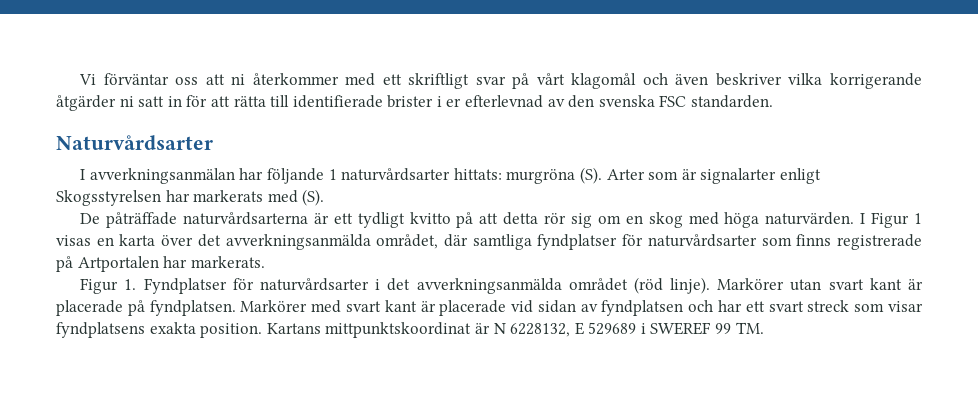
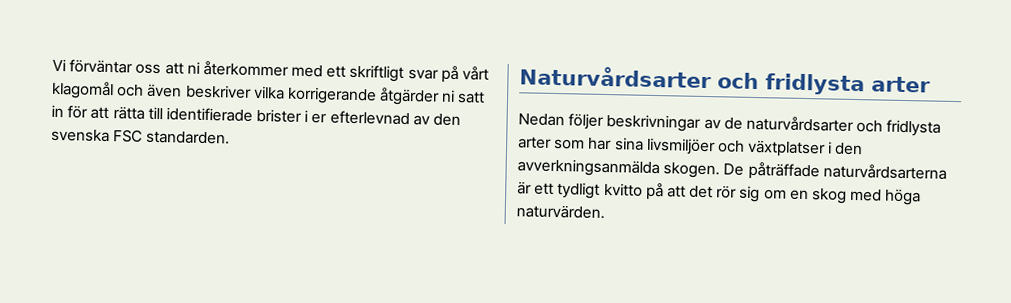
- Naturvårdsarter
- I avverkningsanmälan har följande 1 naturvårdsarter hittats: murgröna (S). Arter som är signalarter enligt Skogsstyrelsen har markerats med (S).
- De påträffade naturvårdsarterna är ett tydligt kvitto på att detta rör sig om en skog med höga naturvärden. I Figur 1 visas en karta över det avverkningsanmälda området, där samtliga fyndplatser för naturvårdsarter som finns registrerade på Artportalen har markerats.
- Figur 1. Fyndplatser för naturvårdsarter i det avverkningsanmälda området (röd linje). Markörer utan svart kant är placerade på fyndplatsen. Markörer med svart kant är placerade vid sidan av fyndplatsen och har ett svart streck som visar fyndplatsens exakta position. Kartans mittpunktskoordinat är N 6228132, E 529689 i SWEREF 99 TM.
+ Naturvårdsarter och fridlysta arter
+ Nedan följer beskrivningar av de naturvårdsarter och fridlysta arter som har sina livsmiljöer och växtplatser i den avverkningsanmälda skogen. De påträffade naturvårdsarterna är ett tydligt kvitto på att det rör sig om en skog med höga naturvärden.

